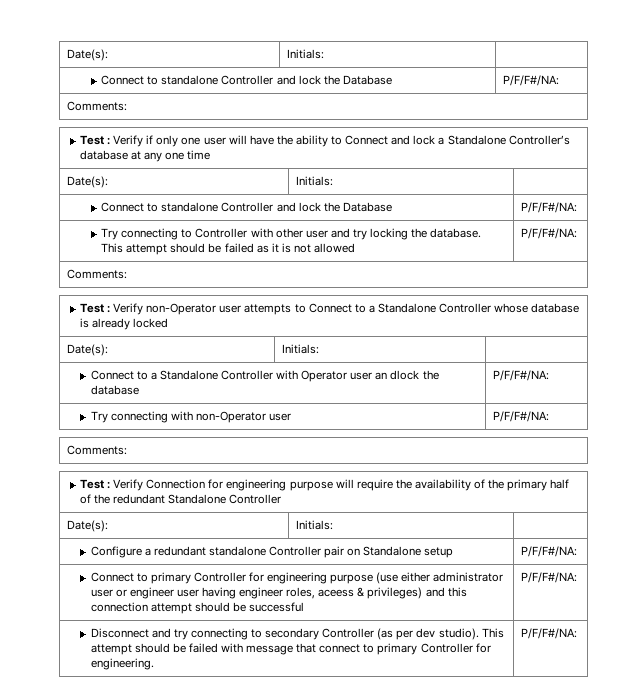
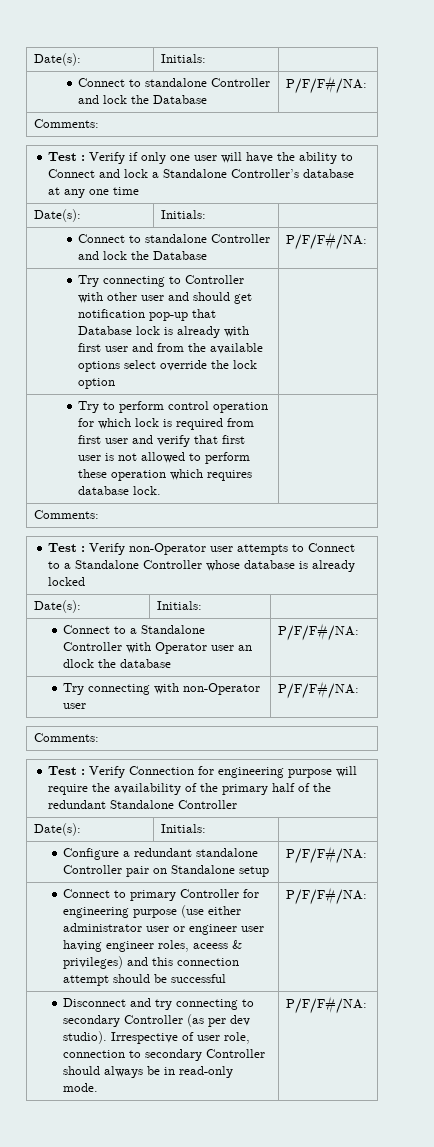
- Try connecting to Controller with other user and try locking the database. This attempt should be failed as it is not allowed | P/F/F#/NA:
+ Try connecting to Controller with other user and should get notification pop-up that Database lock is already with first user and from the available options select override the lock option |
+ Try to perform control operation for which lock is required from first user and verify that first user is not allowed to perform these operation which requires database lock. |
- Disconnect and try connecting to secondary Controller (as per dev studio). This attempt should be failed with message that connect to primary Controller for engineering. | P/F/F#/NA:
+ Disconnect and try connecting to secondary Controller (as per dev studio). Irrespective of user role, connection to secondary Controller should always be in read-only mode. | P/F/F#/NA:

